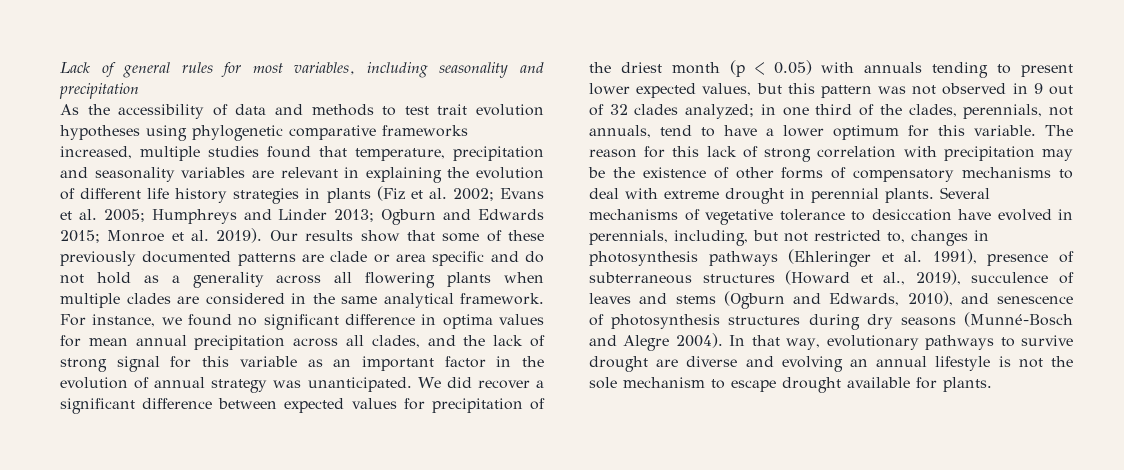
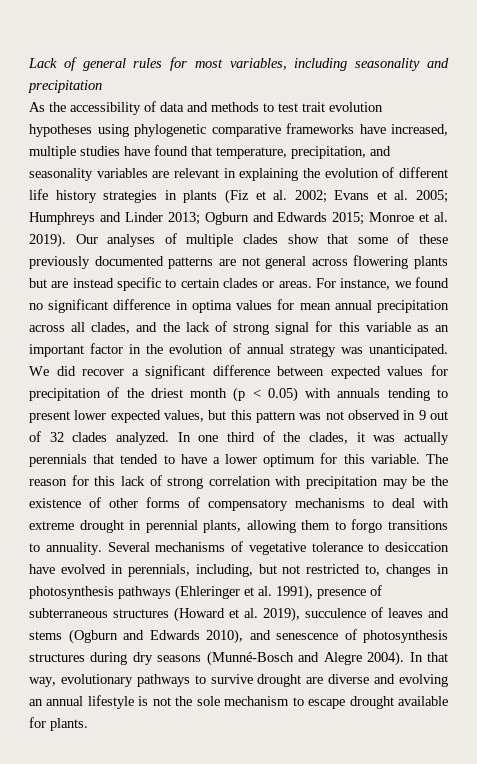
- As the accessibility of data and methods to test trait evolution hypotheses using phylogenetic comparative frameworks increased, multiple studies found that temperature, precipitation and seasonality variables are relevant in explaining the evolution of different life history strategies in plants (Fiz et al. 2002; Evans et al. 2005; Humphreys and Linder 2013; Ogburn and Edwards 2015; Monroe et al. 2019).
+ As the accessibility of data and methods to test trait evolution hypotheses using phylogenetic comparative frameworks have increased, multiple studies have found that temperature, precipitation, and seasonality variables are relevant in explaining the evolution of different life history strategies in plants (Fiz et al. 2002; Evans et al. 2005; Humphreys and Linder 2013; Ogburn and Edwards 2015; Monroe et al. 2019).
- Our results show that some of these previously documented patterns are clade or area specific and do not hold as a generality across all flowering plants when multiple clades are considered in the same analytical framework.
+ Our analyses of multiple clades show that some of these previously documented patterns are not general across flowering plants but are instead specific to certain clades or areas.
- We did recover a significant difference between expected values for precipitation of the driest month (p < 0.05) with annuals tending to present lower expected values, but this pattern was not observed in 9 out of 32 clades analyzed; in one third of the clades, perennials, not annuals, tend to have a lower optimum for this variable.
+ We did recover a significant difference between expected values for precipitation of the driest month (p < 0.05) with annuals tending to present lower expected values, but this pattern was not observed in 9 out of 32 clades analyzed. In one third of the clades, it was actually perennials that tended to have a lower optimum for this variable.
- The reason for this lack of strong correlation with precipitation may be the existence of other forms of compensatory mechanisms to deal with extreme drought in perennial plants.
+ The reason for this lack of strong correlation with precipitation may be the existence of other forms of compensatory mechanisms to deal with extreme drought in perennial plants, allowing them to forgo transitions to annuality.
- Several mechanisms of vegetative tolerance to desiccation have evolved in perennials, including, but not restricted to, changes in photosynthesis pathways (Ehleringer et al. 1991), presence of subterraneous structures (Howard et al., 2019), succulence of leaves and stems (Ogburn and Edwards, 2010), and senescence of photosynthesis structures during dry seasons (Munné-Bosch and Alegre 2004).
+ Several mechanisms of vegetative tolerance to desiccation have evolved in perennials, including, but not restricted to, changes in photosynthesis pathways (Ehleringer et al. 1991), presence of subterraneous structures (Howard et al. 2019), succulence of leaves and stems (Ogburn and Edwards 2010), and senescence of photosynthesis structures during dry seasons (Munné-Bosch and Alegre 2004).

